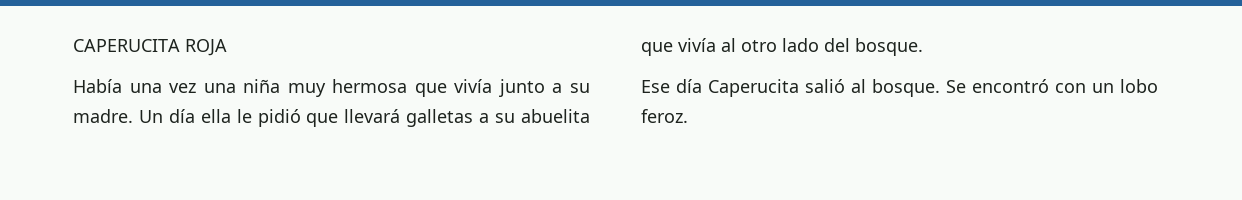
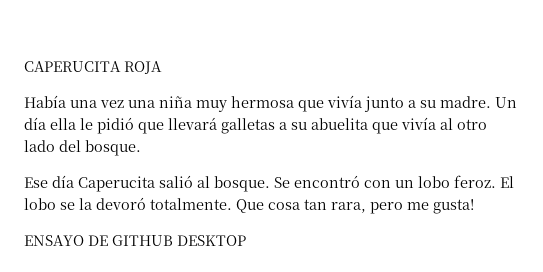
+ El lobo se la devoró totalmente. Que cosa tan rara, pero me gusta!
+ ENSAYO DE GITHUB DESKTOP

